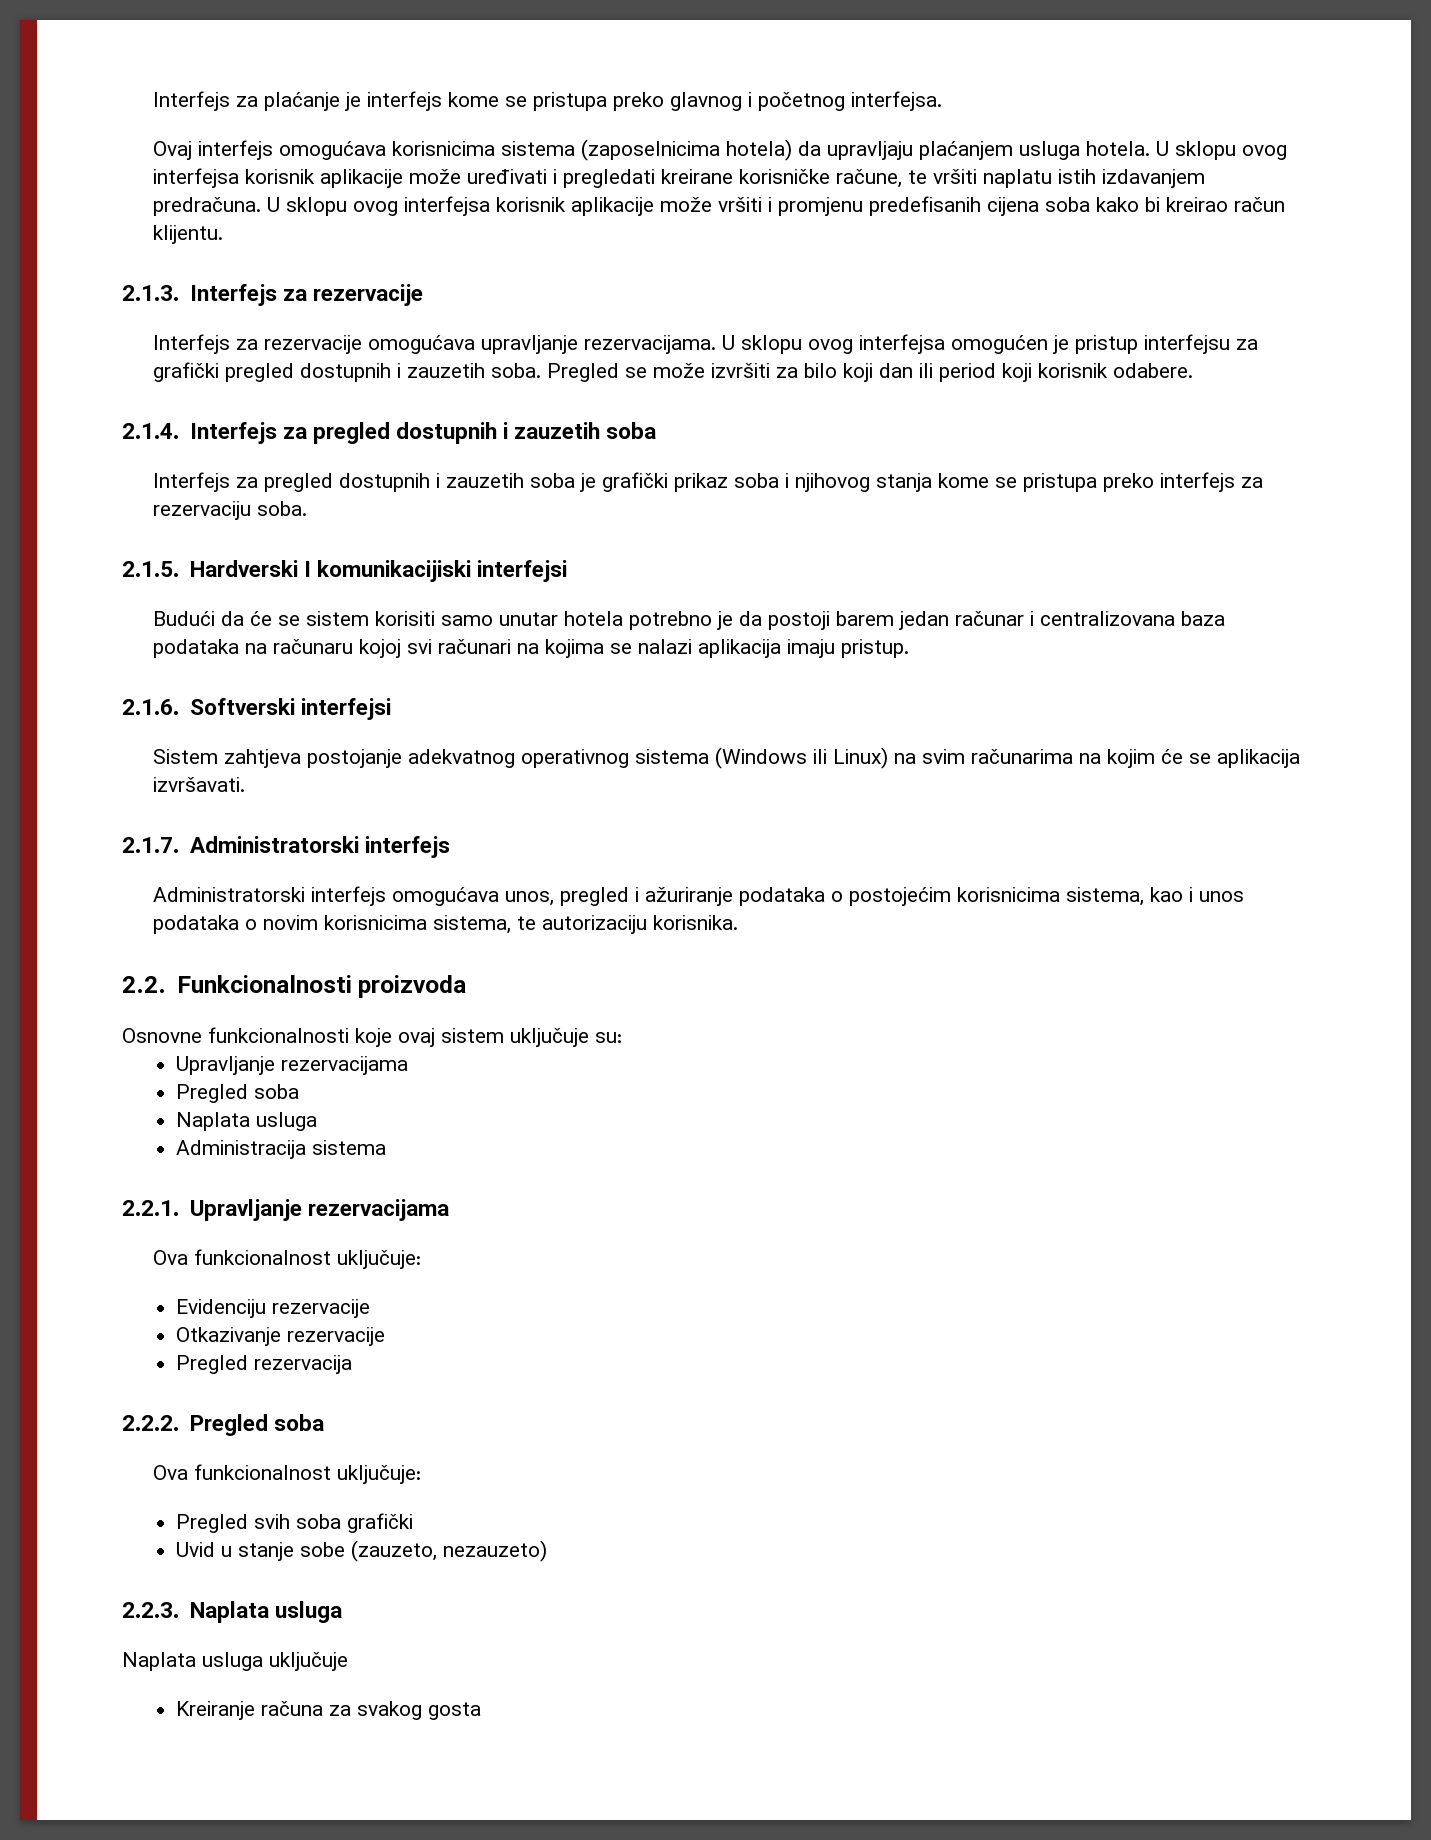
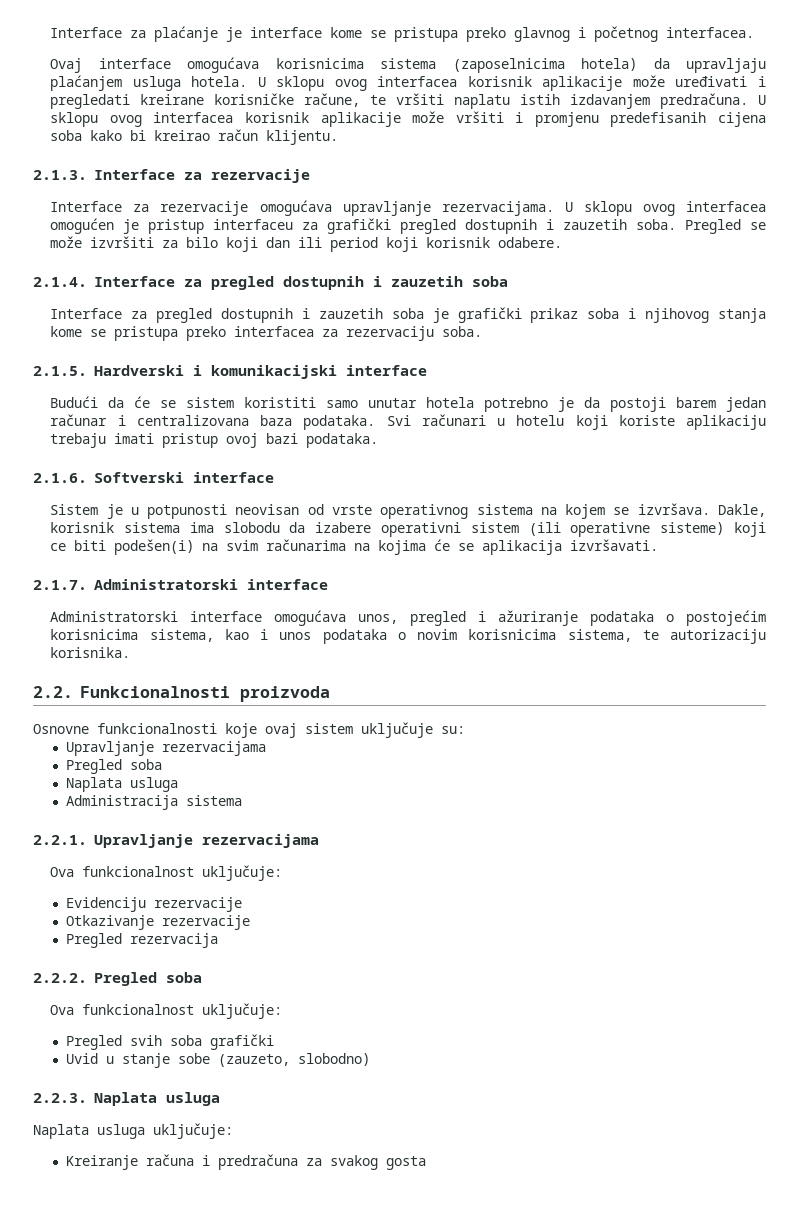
- Interfejs za plaćanje je interfejs kome se pristupa preko glavnog i početnog interfejsa.
+ Interface za plaćanje je interface kome se pristupa preko glavnog i početnog interfacea.
- Ovaj interfejs omogućava korisnicima sistema (zaposelnicima hotela) da upravljaju plaćanjem usluga hotela.
+ Ovaj interface omogućava korisnicima sistema (zaposelnicima hotela) da upravljaju plaćanjem usluga hotela.
- U sklopu ovog interfejsa korisnik aplikacije može uređivati i pregledati kreirane korisničke račune, te vršiti naplatu istih izdavanjem predračuna.
+ U sklopu ovog interfacea korisnik aplikacije može uređivati i pregledati kreirane korisničke račune, te vršiti naplatu istih izdavanjem predračuna.
- U sklopu ovog interfejsa korisnik aplikacije može vršiti i promjenu predefisanih cijena soba kako bi kreirao račun klijentu.
+ U sklopu ovog interfacea korisnik aplikacije može vršiti i promjenu predefisanih cijena soba kako bi kreirao račun klijentu.
- 2.1.3. Interfejs za rezervacije
+ 2.1.3. Interface za rezervacije
- Interfejs za rezervacije omogućava upravljanje rezervacijama.
+ Interface za rezervacije omogućava upravljanje rezervacijama.
- U sklopu ovog interfejsa omogućen je pristup interfejsu za grafički pregled dostupnih i zauzetih soba.
+ U sklopu ovog interfacea omogućen je pristup interfaceu za grafički pregled dostupnih i zauzetih soba.
- 2.1.4. Interfejs za pregled dostupnih i zauzetih soba
+ 2.1.4. Interface za pregled dostupnih i zauzetih soba
- Interfejs za pregled dostupnih i zauzetih soba je grafički prikaz soba i njihovog stanja kome se pristupa preko interfejs za rezervaciju soba.
+ Interface za pregled dostupnih i zauzetih soba je grafički prikaz soba i njihovog stanja kome se pristupa preko interfacea za rezervaciju soba.
- 2.1.5. Hardverski I komunikacijiski interfejsi
+ 2.1.5. Hardverski i komunikacijski interface
- Budući da će se sistem korisiti samo unutar hotela potrebno je da postoji barem jedan računar i centralizovana baza podataka na računaru kojoj svi računari na kojima se nalazi aplikacija imaju pristup.
+ Budući da će se sistem koristiti samo unutar hotela potrebno je da postoji barem jedan računar i centralizovana baza podataka. Svi računari u hotelu koji koriste aplikaciju trebaju imati pristup ovoj bazi podataka.
- 2.1.6. Softverski interfejsi
+ 2.1.6. Softverski interface
- Sistem zahtjeva postojanje adekvatnog operativnog sistema (Windows ili Linux) na svim računarima na kojim će se aplikacija izvršavati.
+ Sistem je u potpunosti neovisan od vrste operativnog sistema na kojem se izvršava. Dakle, korisnik sistema ima slobodu da izabere operativni sistem (ili operativne sisteme) koji ce biti podešen(i) na svim računarima na kojima će se aplikacija izvršavati.
- 2.1.7. Administratorski interfejs
- Administratorski interfejs omogućava unos, pregled i ažuriranje podataka o postojećim korisnicima sistema, kao i unos podataka o novim korisnicima sistema, te autorizaciju korisnika.
+ 2.1.7. Administratorski interface
+ Administratorski interface omogućava unos, pregled i ažuriranje podataka o postojećim korisnicima sistema, kao i unos podataka o novim korisnicima sistema, te autorizaciju korisnika.
- Uvid u stanje sobe (zauzeto, nezauzeto)
+ Uvid u stanje sobe (zauzeto, slobodno)
- Naplata usluga uključuje
+ Naplata usluga uključuje:
- Kreiranje računa za svakog gosta
+ Kreiranje računa i predračuna za svakog gosta

